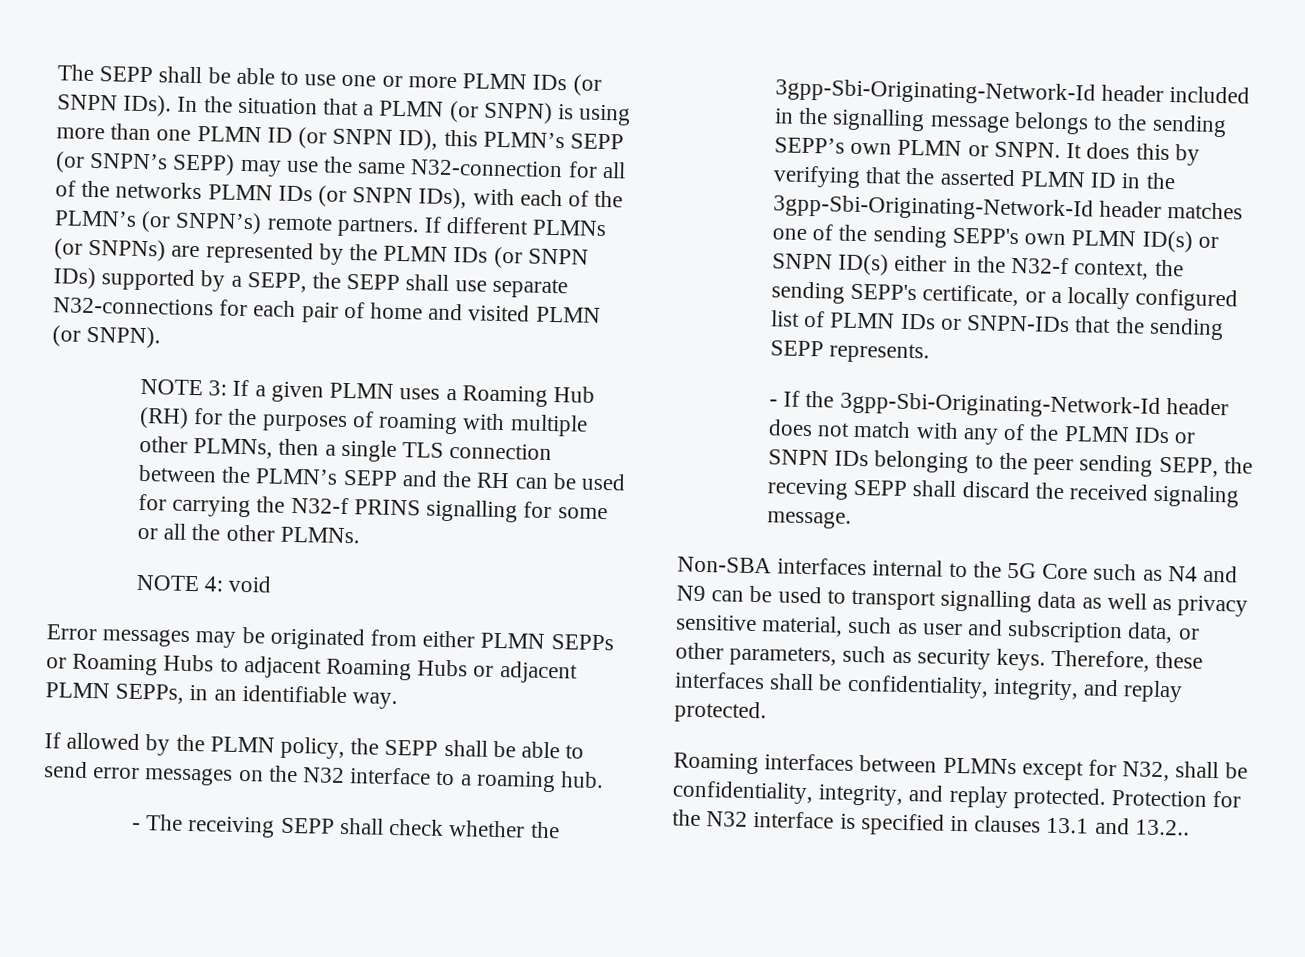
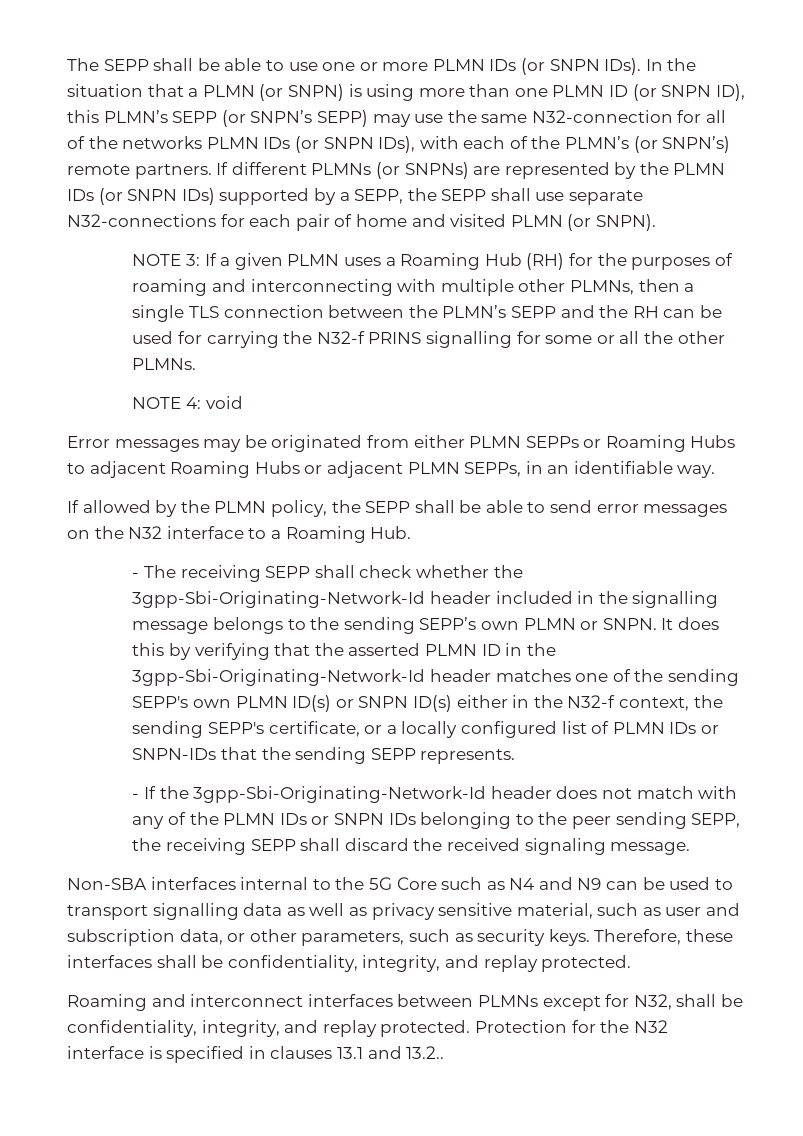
- NOTE 3: If a given PLMN uses a Roaming Hub (RH) for the purposes of roaming with multiple other PLMNs, then a single TLS connection between the PLMN’s SEPP and the RH can be used for carrying the N32-f PRINS signalling for some or all the other PLMNs.
+ NOTE 3: If a given PLMN uses a Roaming Hub (RH) for the purposes of roaming and interconnecting with multiple other PLMNs, then a single TLS connection between the PLMN’s SEPP and the RH can be used for carrying the N32-f PRINS signalling for some or all the other PLMNs.
- If allowed by the PLMN policy, the SEPP shall be able to send error messages on the N32 interface to a roaming hub.
+ If allowed by the PLMN policy, the SEPP shall be able to send error messages on the N32 interface to a Roaming Hub.
- - If the 3gpp-Sbi-Originating-Network-Id header does not match with any of the PLMN IDs or SNPN IDs belonging to the peer sending SEPP, the receving SEPP shall discard the received signaling message.
+ - If the 3gpp-Sbi-Originating-Network-Id header does not match with any of the PLMN IDs or SNPN IDs belonging to the peer sending SEPP, the receiving SEPP shall discard the received signaling message.
- Roaming interfaces between PLMNs except for N32, shall be confidentiality, integrity, and replay protected.
+ Roaming and interconnect interfaces between PLMNs except for N32, shall be confidentiality, integrity, and replay protected.

